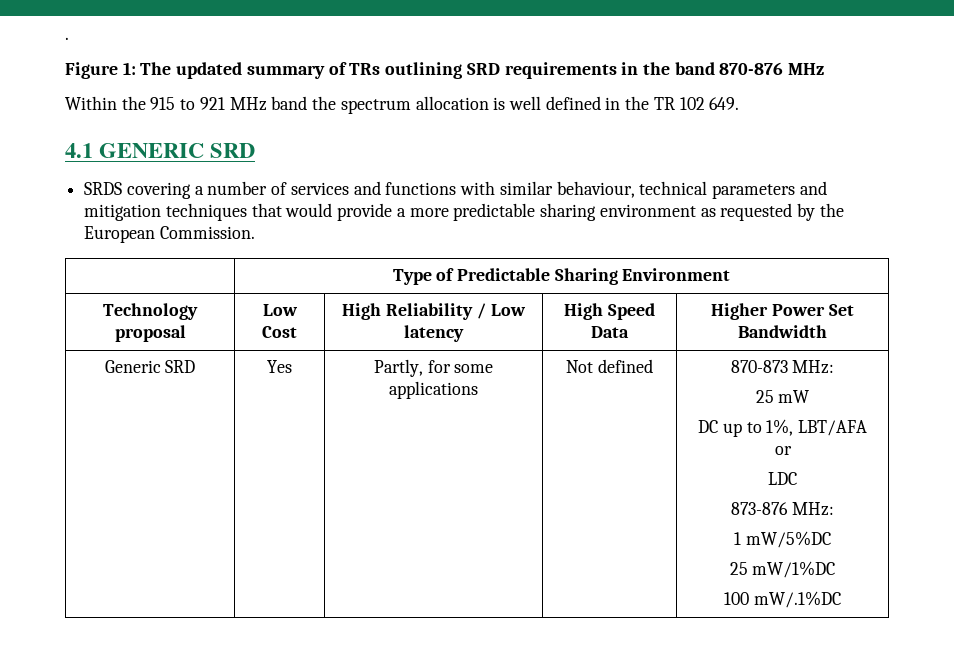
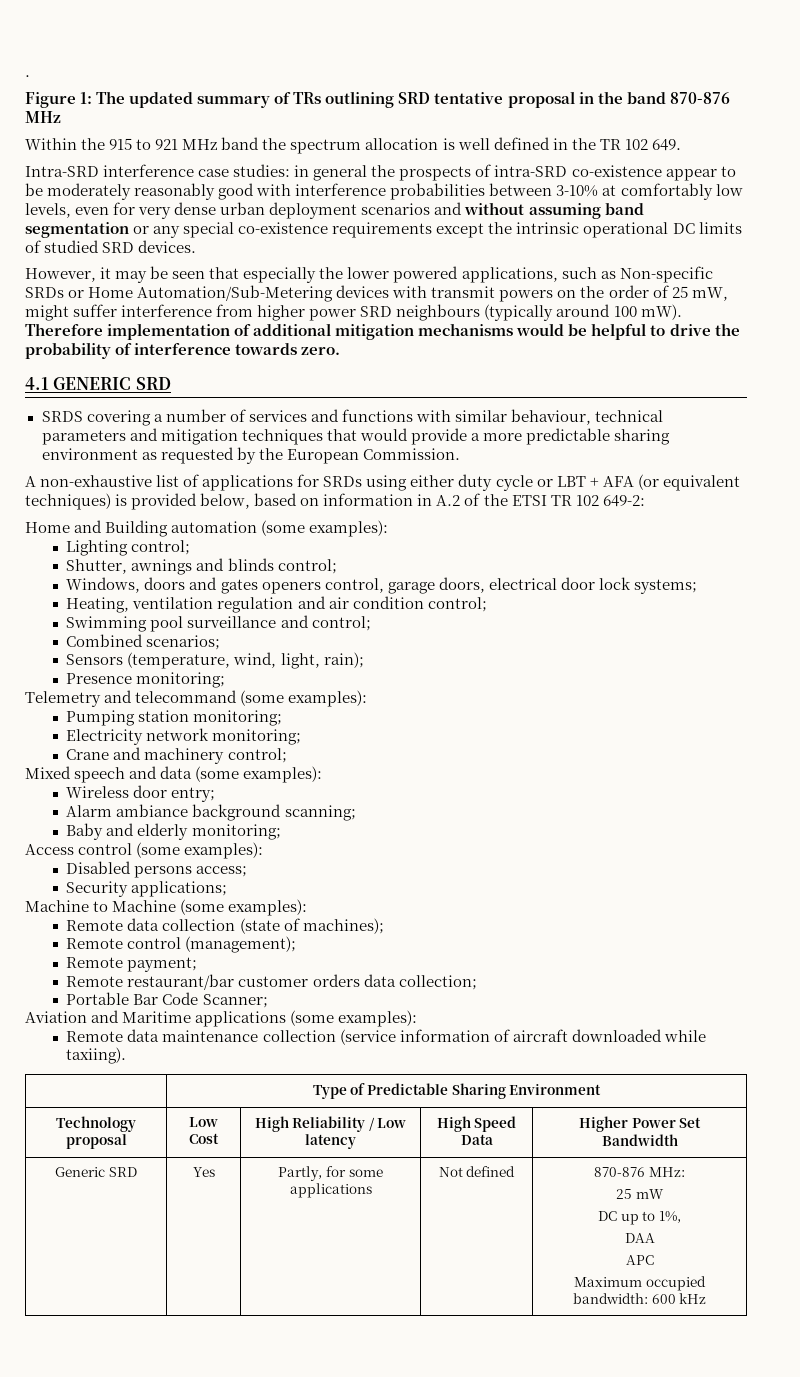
- Figure 1: The updated summary of TRs outlining SRD requirements in the band 870-876 MHz
+ Figure 1: The updated summary of TRs outlining SRD tentative proposal in the band 870-876 MHz
+ Intra-SRD interference case studies: in general the prospects of intra-SRD co-existence appear to be moderately reasonably good with interference probabilities between 3-10% at comfortably low levels, even for very dense urban deployment scenarios and without assuming band segmentation or any special co-existence requirements except the intrinsic operational DC limits of studied SRD devices.
+ However, it may be seen that especially the lower powered applications, such as Non-specific SRDs or Home Automation/Sub-Metering devices with transmit powers on the order of 25 mW, might suffer interference from higher power SRD neighbours (typically around 100 mW). Therefore implementation of additional mitigation mechanisms would be helpful to drive the probability of interference towards zero.
+ A non-exhaustive list of applications for SRDs using either duty cycle or LBT + AFA (or equivalent techniques) is provided below, based on information in A.2 of the ETSI TR 102 649-2:
+ Home and Building automation (some examples):
+ Lighting control;
+ Shutter, awnings and blinds control;
+ Windows, doors and gates openers control, garage doors, electrical door lock systems;
+ Heating, ventilation regulation and air condition control;
+ Swimming pool surveillance and control;
+ Combined scenarios;
+ Sensors (temperature, wind, light, rain);
+ Presence monitoring;
+ Telemetry and telecommand (some examples):
+ Pumping station monitoring;
+ Electricity network monitoring;
+ Crane and machinery control;
+ Mixed speech and data (some examples):
+ Wireless door entry;
+ Alarm ambiance background scanning;
+ Baby and elderly monitoring;
+ Access control (some examples):
+ Disabled persons access;
+ Security applications;
+ Machine to Machine (some examples):
+ Remote data collection (state of machines);
+ Remote control (management);
+ Remote payment;
+ Remote restaurant/bar customer orders data collection;
+ Portable Bar Code Scanner;
+ Aviation and Maritime applications (some examples):
+ Remote data maintenance collection (service information of aircraft downloaded while taxiing).
- Generic SRD | Yes | Partly, for some applications | Not defined | 870-873 MHz:
+ Generic SRD | Yes | Partly, for some applications | Not defined | 870-876 MHz:
  25 mW
- DC up to 1%, LBT/AFA or
- LDC
- 873-876 MHz:
- 1 mW/5%DC
- 25 mW/1%DC
- 100 mW/.1%DC
+ DC up to 1%,
+ DAA
+ APC
+ Maximum occupied bandwidth: 600 kHz

